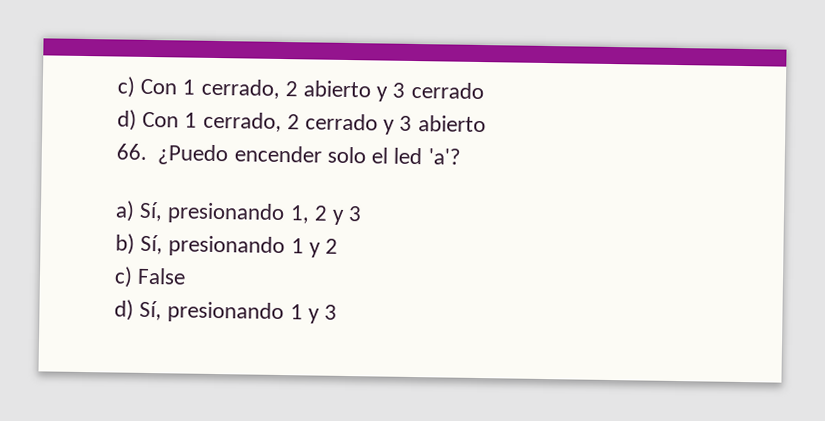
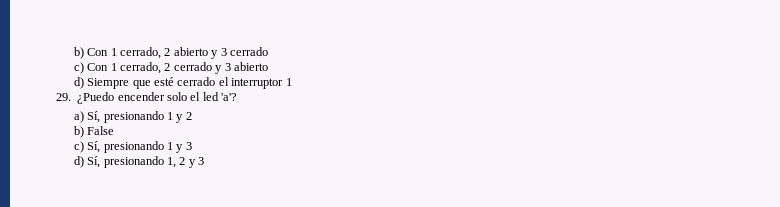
- c) Con 1 cerrado, 2 abierto y 3 cerrado
+ b) Con 1 cerrado, 2 abierto y 3 cerrado
- d) Con 1 cerrado, 2 cerrado y 3 abierto
+ c) Con 1 cerrado, 2 cerrado y 3 abierto
- 66. ¿Puedo encender solo el led 'a'?
+ d) Siempre que esté cerrado el interruptor 1
+ 29. ¿Puedo encender solo el led 'a'?
- a) Sí, presionando 1, 2 y 3
- b) Sí, presionando 1 y 2
+ a) Sí, presionando 1 y 2
- c) False
+ b) False
- d) Sí, presionando 1 y 3
+ c) Sí, presionando 1 y 3
+ d) Sí, presionando 1, 2 y 3

